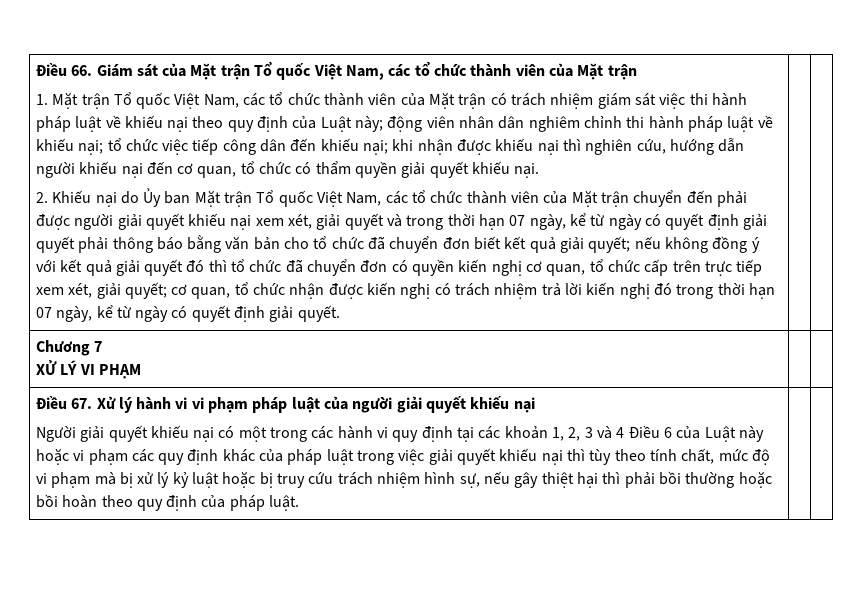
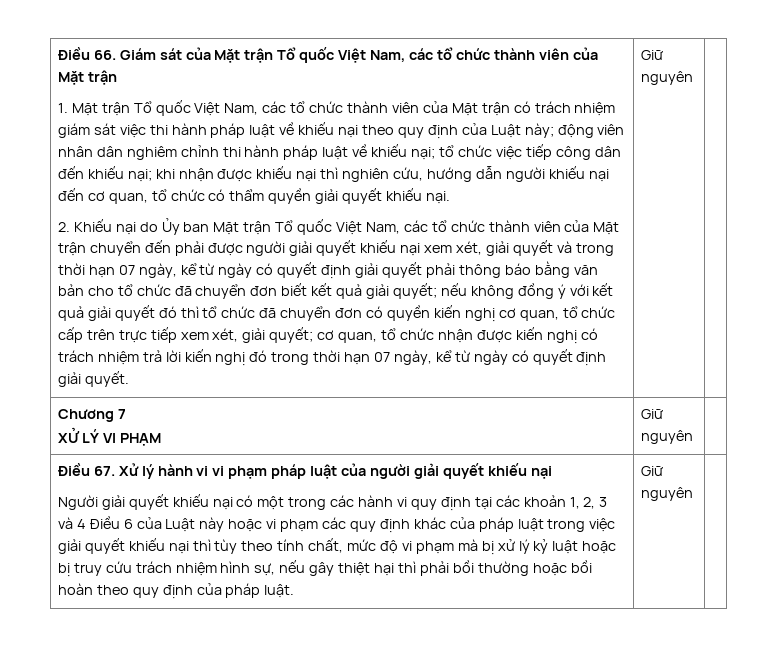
- cơ quan, tổ chức nhận được kiến nghị có trách nhiệm trả lời kiến nghị đó trong thời hạn 07 ngày, kể từ ngày có quyết định giải quyết.
+ cơ quan, tổ chức nhận được kiến nghị có trách nhiệm trả lời kiến nghị đó trong thời hạn 07 ngày, kể từ ngày có quyết định giải quyết. | Giữ nguyên
  Chương 7
- XỬ LÝ VI PHẠM | |
+ XỬ LÝ VI PHẠM | Giữ nguyên |
- Người giải quyết khiếu nại có một trong các hành vi quy định tại các khoản 1, 2, 3 và 4 Điều 6 của Luật này hoặc vi phạm các quy định khác của pháp luật trong việc giải quyết khiếu nại thì tùy theo tính chất, mức độ vi phạm mà bị xử lý kỷ luật hoặc bị truy cứu trách nhiệm hình sự, nếu gây thiệt hại thì phải bồi thường hoặc bồi hoàn theo quy định của pháp luật.
+ Người giải quyết khiếu nại có một trong các hành vi quy định tại các khoản 1, 2, 3 và 4 Điều 6 của Luật này hoặc vi phạm các quy định khác của pháp luật trong việc giải quyết khiếu nại thì tùy theo tính chất, mức độ vi phạm mà bị xử lý kỷ luật hoặc bị truy cứu trách nhiệm hình sự, nếu gây thiệt hại thì phải bồi thường hoặc bồi hoàn theo quy định của pháp luật. | Giữ nguyên

